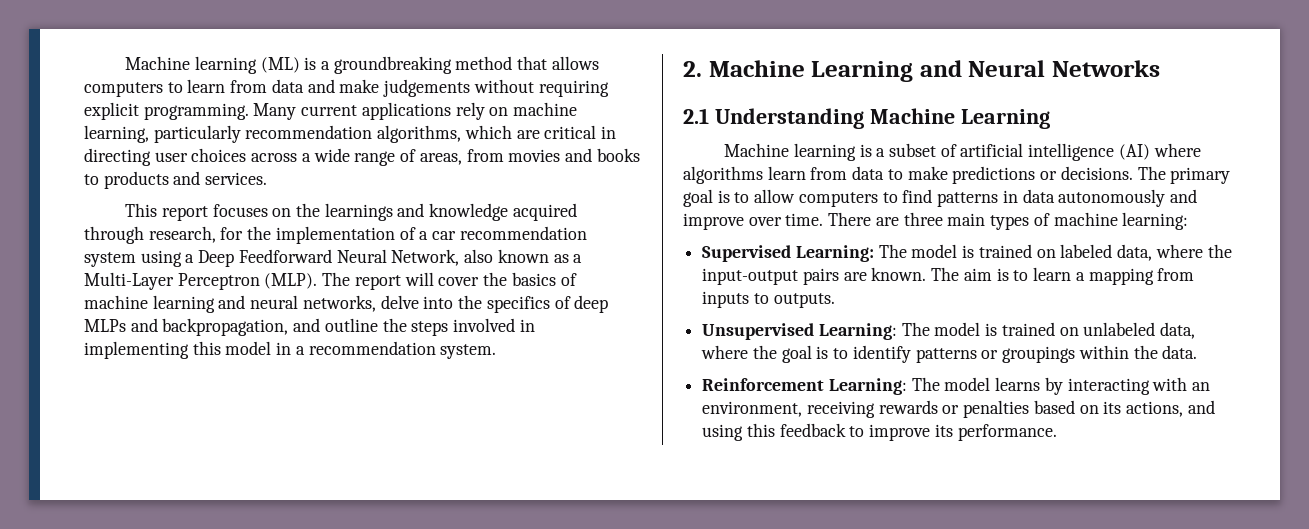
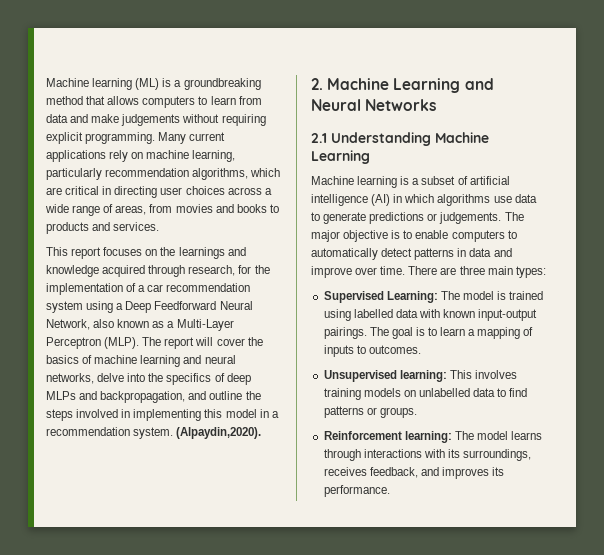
+ (Alpaydin,2020).
- Machine learning is a subset of artificial intelligence (AI) where algorithms learn from data to make predictions or decisions. The primary goal is to allow computers to find patterns in data autonomously and improve over time.
+ Machine learning is a subset of artificial intelligence (AI) in which algorithms use data to generate predictions or judgements. The major objective is to enable computers to automatically detect patterns in data and improve over time.
- There are three main types of machine learning:
+ There are three main types:
- Supervised Learning: The model is trained on labeled data, where the input-output pairs are known. The aim is to learn a mapping from inputs to outputs.
+ Supervised Learning: The model is trained using labelled data with known input-output pairings. The goal is to learn a mapping of inputs to outcomes.
- Unsupervised Learning: The model is trained on unlabeled data, where the goal is to identify patterns or groupings within the data.
+ Unsupervised learning: This involves training models on unlabelled data to find patterns or groups.
- Reinforcement Learning: The model learns by interacting with an environment, receiving rewards or penalties based on its actions, and using this feedback to improve its performance.
+ Reinforcement learning: The model learns through interactions with its surroundings, receives feedback, and improves its performance.

